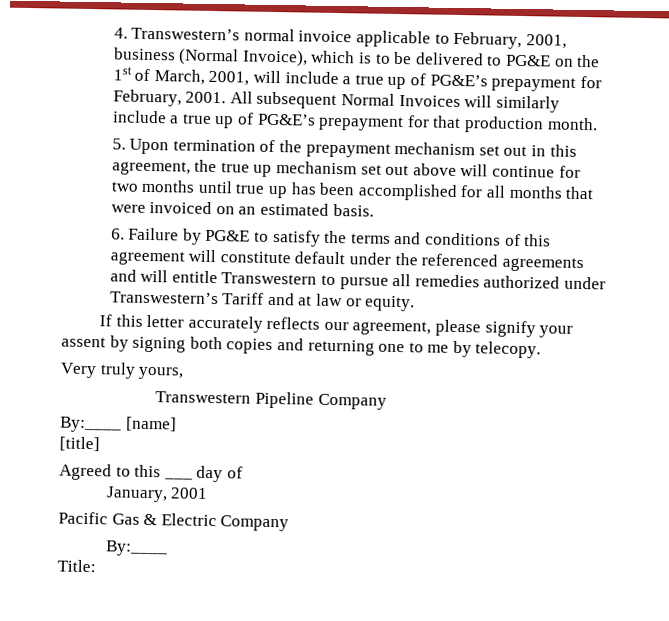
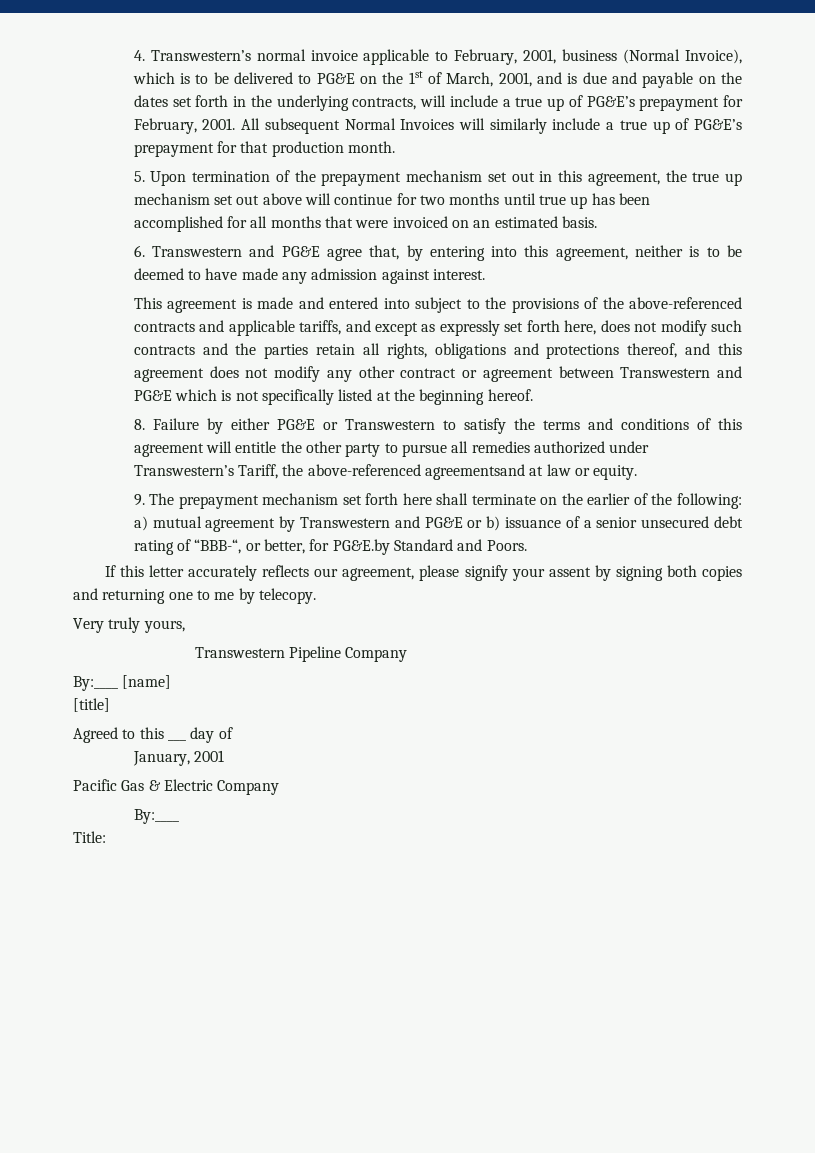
- 4. Transwestern’s normal invoice applicable to February, 2001, business (Normal Invoice), which is to be delivered to PG&E on the 1st of March, 2001, will include a true up of PG&E’s prepayment for February, 2001.
+ 4. Transwestern’s normal invoice applicable to February, 2001, business (Normal Invoice), which is to be delivered to PG&E on the 1st of March, 2001, and is due and payable on the dates set forth in the underlying contracts, will include a true up of PG&E’s prepayment for February, 2001.
- 6. Failure by PG&E to satisfy the terms and conditions of this agreement will constitute default under the referenced agreements and will entitle Transwestern to pursue all remedies authorized under Transwestern’s Tariff and at law or equity.
+ 6. Transwestern and PG&E agree that, by entering into this agreement, neither is to be deemed to have made any admission against interest.
+ This agreement is made and entered into subject to the provisions of the above-referenced contracts and applicable tariffs, and except as expressly set forth here, does not modify such contracts and the parties retain all rights, obligations and protections thereof, and this agreement does not modify any other contract or agreement between Transwestern and PG&E which is not specifically listed at the beginning hereof.
+ 8. Failure by either PG&E or Transwestern to satisfy the terms and conditions of this agreement will entitle the other party to pursue all remedies authorized under Transwestern’s Tariff, the above-referenced agreementsand at law or equity.
+ 9. The prepayment mechanism set forth here shall terminate on the earlier of the following: a) mutual agreement by Transwestern and PG&E or b) issuance of a senior unsecured debt rating of “BBB-“, or better, for PG&E.by Standard and Poors.

